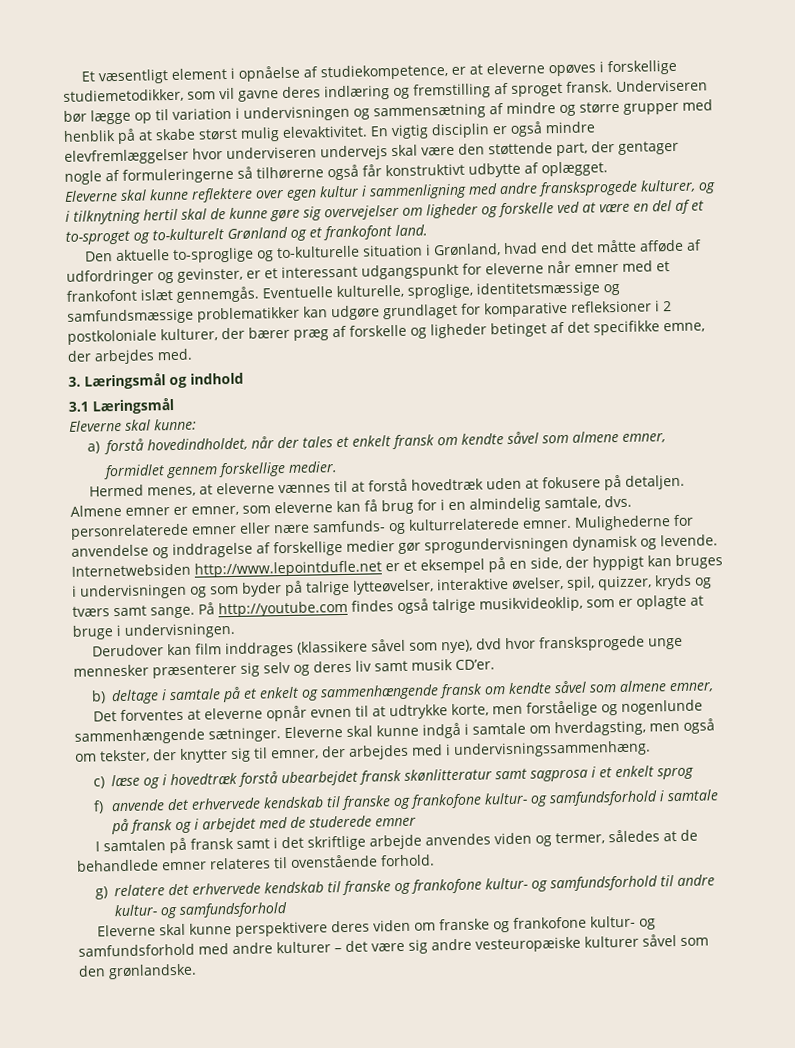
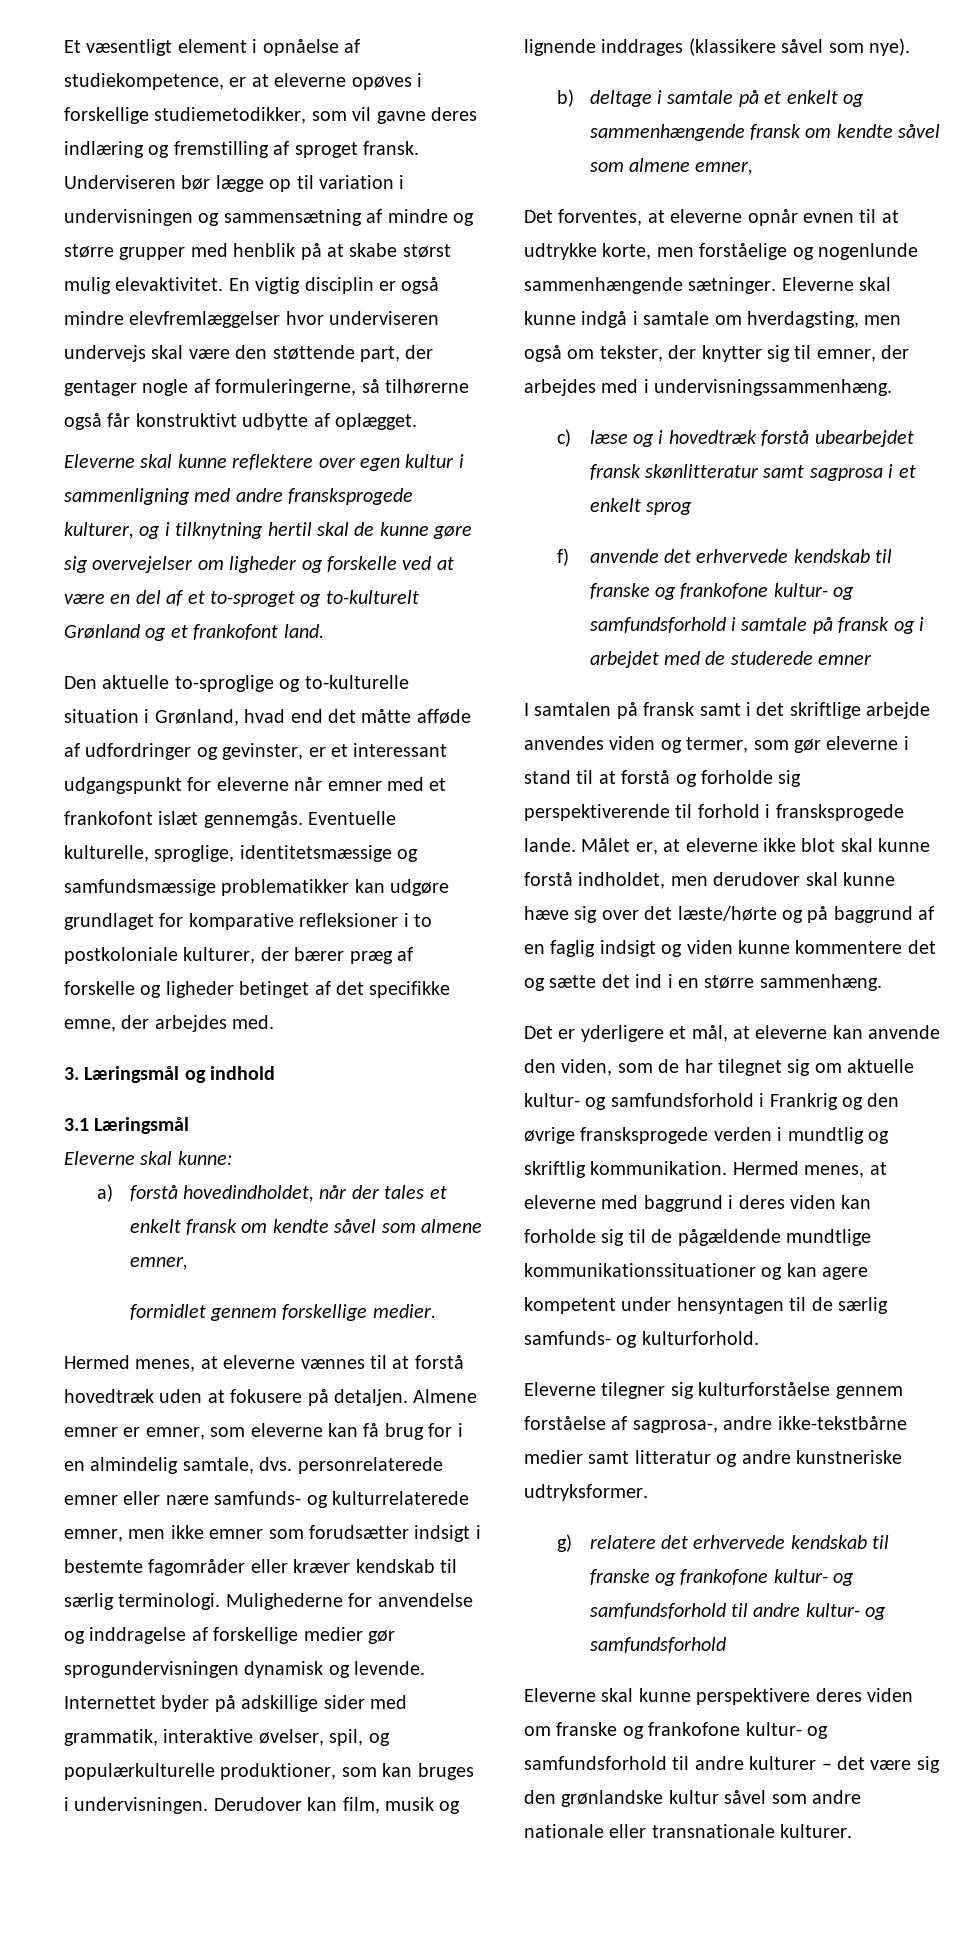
- En vigtig disciplin er også mindre elevfremlæggelser hvor underviseren undervejs skal være den støttende part, der gentager nogle af formuleringerne så tilhørerne også får konstruktivt udbytte af oplægget.
+ En vigtig disciplin er også mindre elevfremlæggelser hvor underviseren undervejs skal være den støttende part, der gentager nogle af formuleringerne, så tilhørerne også får konstruktivt udbytte af oplægget.
- Eventuelle kulturelle, sproglige, identitetsmæssige og samfundsmæssige problematikker kan udgøre grundlaget for komparative refleksioner i 2 postkoloniale kulturer, der bærer præg af forskelle og ligheder betinget af det specifikke emne, der arbejdes med.
+ Eventuelle kulturelle, sproglige, identitetsmæssige og samfundsmæssige problematikker kan udgøre grundlaget for komparative refleksioner i to postkoloniale kulturer, der bærer præg af forskelle og ligheder betinget af det specifikke emne, der arbejdes med.
- Almene emner er emner, som eleverne kan få brug for i en almindelig samtale, dvs. personrelaterede emner eller nære samfunds- og kulturrelaterede emner.
+ Almene emner er emner, som eleverne kan få brug for i en almindelig samtale, dvs. personrelaterede emner eller nære samfunds- og kulturrelaterede emner, men ikke emner som forudsætter indsigt i bestemte fagområder eller kræver kendskab til særlig terminologi.
- Internetwebsiden http://www.lepointdufle.net er et eksempel på en side, der hyppigt kan bruges i undervisningen og som byder på talrige lytteøvelser, interaktive øvelser, spil, quizzer, kryds og tværs samt sange. På http://youtube.com findes også talrige musikvideoklip, som er oplagte at bruge i undervisningen.
- Derudover kan film inddrages (klassikere såvel som nye), dvd hvor fransksprogede unge mennesker præsenterer sig selv og deres liv samt musik CD’er.
+ Internettet byder på adskillige sider med grammatik, interaktive øvelser, spil, og populærkulturelle produktioner, som kan bruges i undervisningen. Derudover kan film, musik og lignende inddrages (klassikere såvel som nye).
- Det forventes at eleverne opnår evnen til at udtrykke korte, men forståelige og nogenlunde sammenhængende sætninger.
+ Det forventes, at eleverne opnår evnen til at udtrykke korte, men forståelige og nogenlunde sammenhængende sætninger.
- I samtalen på fransk samt i det skriftlige arbejde anvendes viden og termer, således at de behandlede emner relateres til ovenstående forhold.
+ I samtalen på fransk samt i det skriftlige arbejde anvendes viden og termer, som gør eleverne i stand til at forstå og forholde sig perspektiverende til forhold i fransksprogede lande. Målet er, at eleverne ikke blot skal kunne forstå indholdet, men derudover skal kunne hæve sig over det læste/hørte og på baggrund af en faglig indsigt og viden kunne kommentere det og sætte det ind i en større sammenhæng.
+ Det er yderligere et mål, at eleverne kan anvende den viden, som de har tilegnet sig om aktuelle kultur- og samfundsforhold i Frankrig og den øvrige fransksprogede verden i mundtlig og skriftlig kommunikation. Hermed menes, at eleverne med baggrund i deres viden kan forholde sig til de pågældende mundtlige kommunikationssituationer og kan agere kompetent under hensyntagen til de særlig samfunds- og kulturforhold.
+ Eleverne tilegner sig kulturforståelse gennem forståelse af sagprosa-, andre ikke-tekstbårne medier samt litteratur og andre kunstneriske udtryksformer.
- Eleverne skal kunne perspektivere deres viden om franske og frankofone kultur- og samfundsforhold med andre kulturer – det være sig andre vesteuropæiske kulturer såvel som den grønlandske.
+ Eleverne skal kunne perspektivere deres viden om franske og frankofone kultur- og samfundsforhold til andre kulturer – det være sig den grønlandske kultur såvel som andre nationale eller transnationale kulturer.

